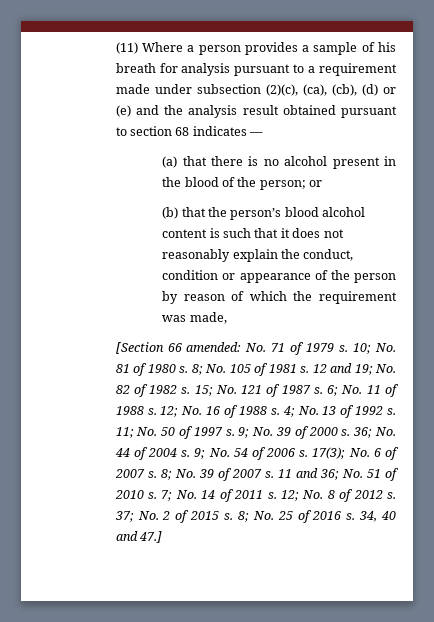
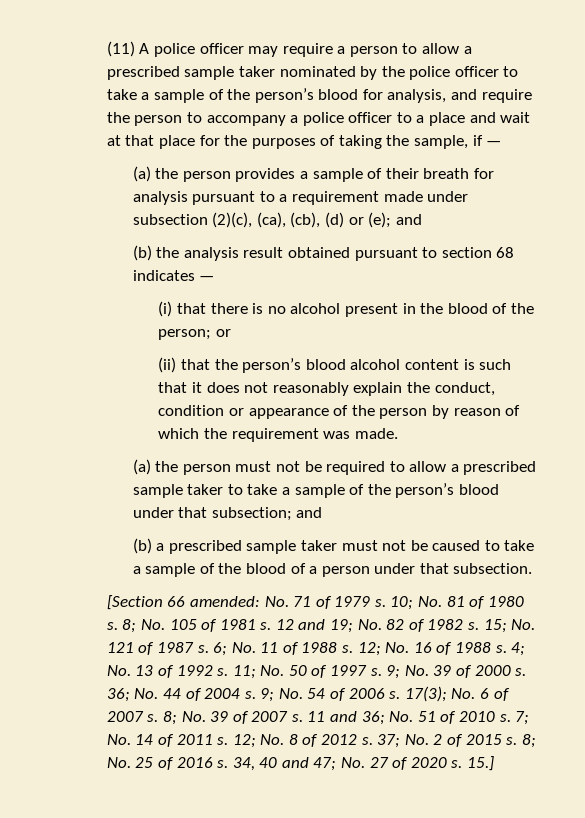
- (11) Where a person provides a sample of his breath for analysis pursuant to a requirement made under subsection (2)(c), (ca), (cb), (d) or (e) and the analysis result obtained pursuant to section 68 indicates —
+ (11) A police officer may require a person to allow a prescribed sample taker nominated by the police officer to take a sample of the person’s blood for analysis, and require the person to accompany a police officer to a place and wait at that place for the purposes of taking the sample, if —
+ (a) the person provides a sample of their breath for analysis pursuant to a requirement made under subsection (2)(c), (ca), (cb), (d) or (e); and
+ (b) the analysis result obtained pursuant to section 68 indicates —
- (a) that there is no alcohol present in the blood of the person; or
+ (i) that there is no alcohol present in the blood of the person; or
- (b) that the person’s blood alcohol content is such that it does not reasonably explain the conduct, condition or appearance of the person by reason of which the requirement was made,
+ (ii) that the person’s blood alcohol content is such that it does not reasonably explain the conduct, condition or appearance of the person by reason of which the requirement was made.
+ (a) the person must not be required to allow a prescribed sample taker to take a sample of the person’s blood under that subsection; and
+ (b) a prescribed sample taker must not be caused to take a sample of the blood of a person under that subsection.
- 34, 40 and 47.]
+ 34, 40 and 47; No. 27 of 2020 s. 15.]

